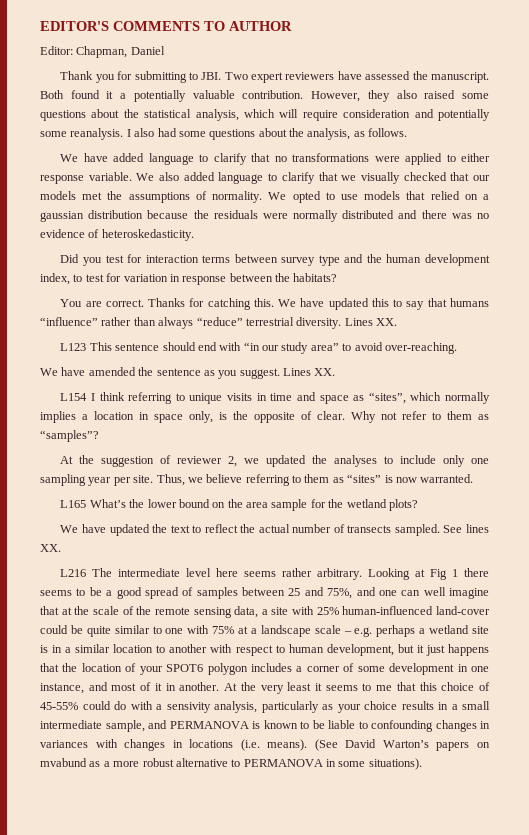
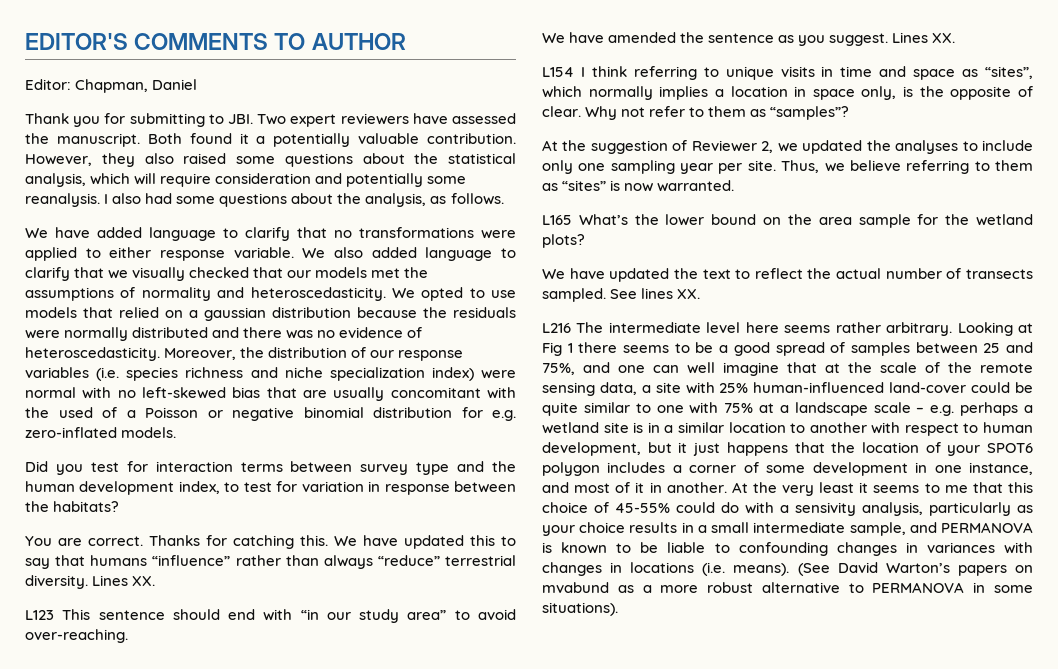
- We also added language to clarify that we visually checked that our models met the assumptions of normality.
+ We also added language to clarify that we visually checked that our models met the assumptions of normality and heteroscedasticity.
- We opted to use models that relied on a gaussian distribution because the residuals were normally distributed and there was no evidence of heteroskedasticity.
+ We opted to use models that relied on a gaussian distribution because the residuals were normally distributed and there was no evidence of heteroscedasticity. Moreover, the distribution of our response variables (i.e. species richness and niche specialization index) were normal with no left-skewed bias that are usually concomitant with the used of a Poisson or negative binomial distribution for e.g. zero-inflated models.
- At the suggestion of reviewer 2, we updated the analyses to include only one sampling year per site.
+ At the suggestion of Reviewer 2, we updated the analyses to include only one sampling year per site.

